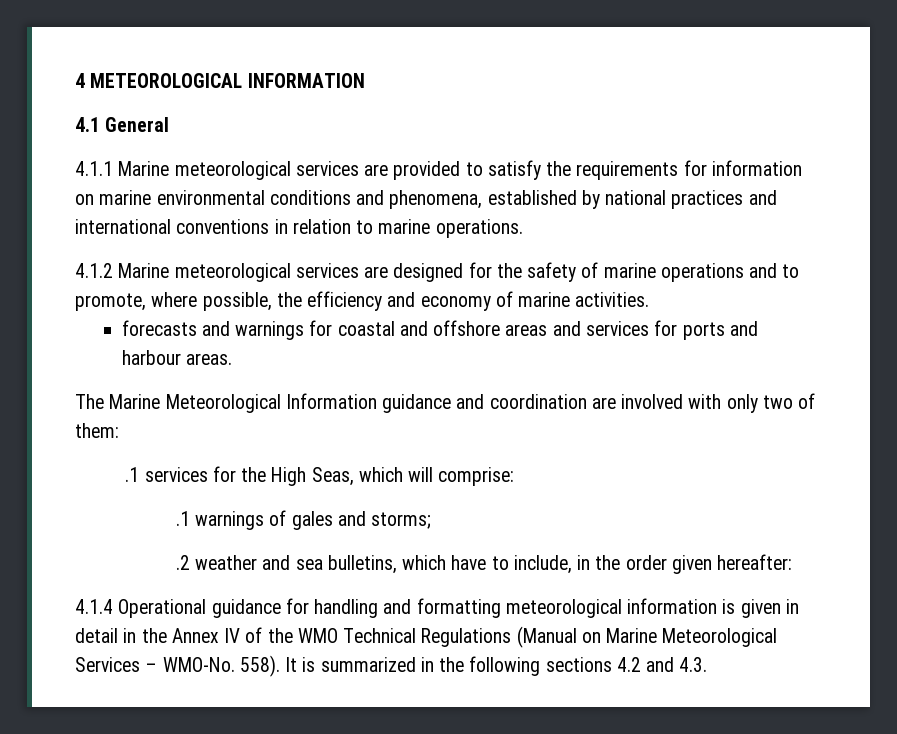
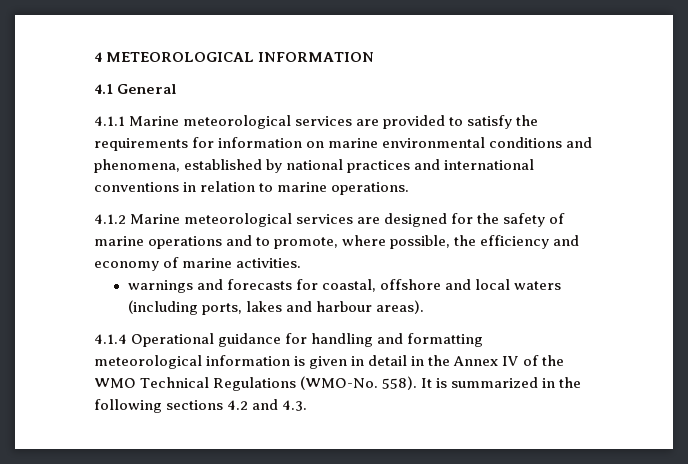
- forecasts and warnings for coastal and offshore areas and services for ports and harbour areas.
- The Marine Meteorological Information guidance and coordination are involved with only two of them:
- .1 services for the High Seas, which will comprise:
- .1 warnings of gales and storms;
- .2 weather and sea bulletins, which have to include, in the order given hereafter:
+ warnings and forecasts for coastal, offshore and local waters (including ports, lakes and harbour areas).
- 4.1.4 Operational guidance for handling and formatting meteorological information is given in detail in the Annex IV of the WMO Technical Regulations (Manual on Marine Meteorological Services – WMO-No.
+ 4.1.4 Operational guidance for handling and formatting meteorological information is given in detail in the Annex IV of the WMO Technical Regulations (WMO-No.

